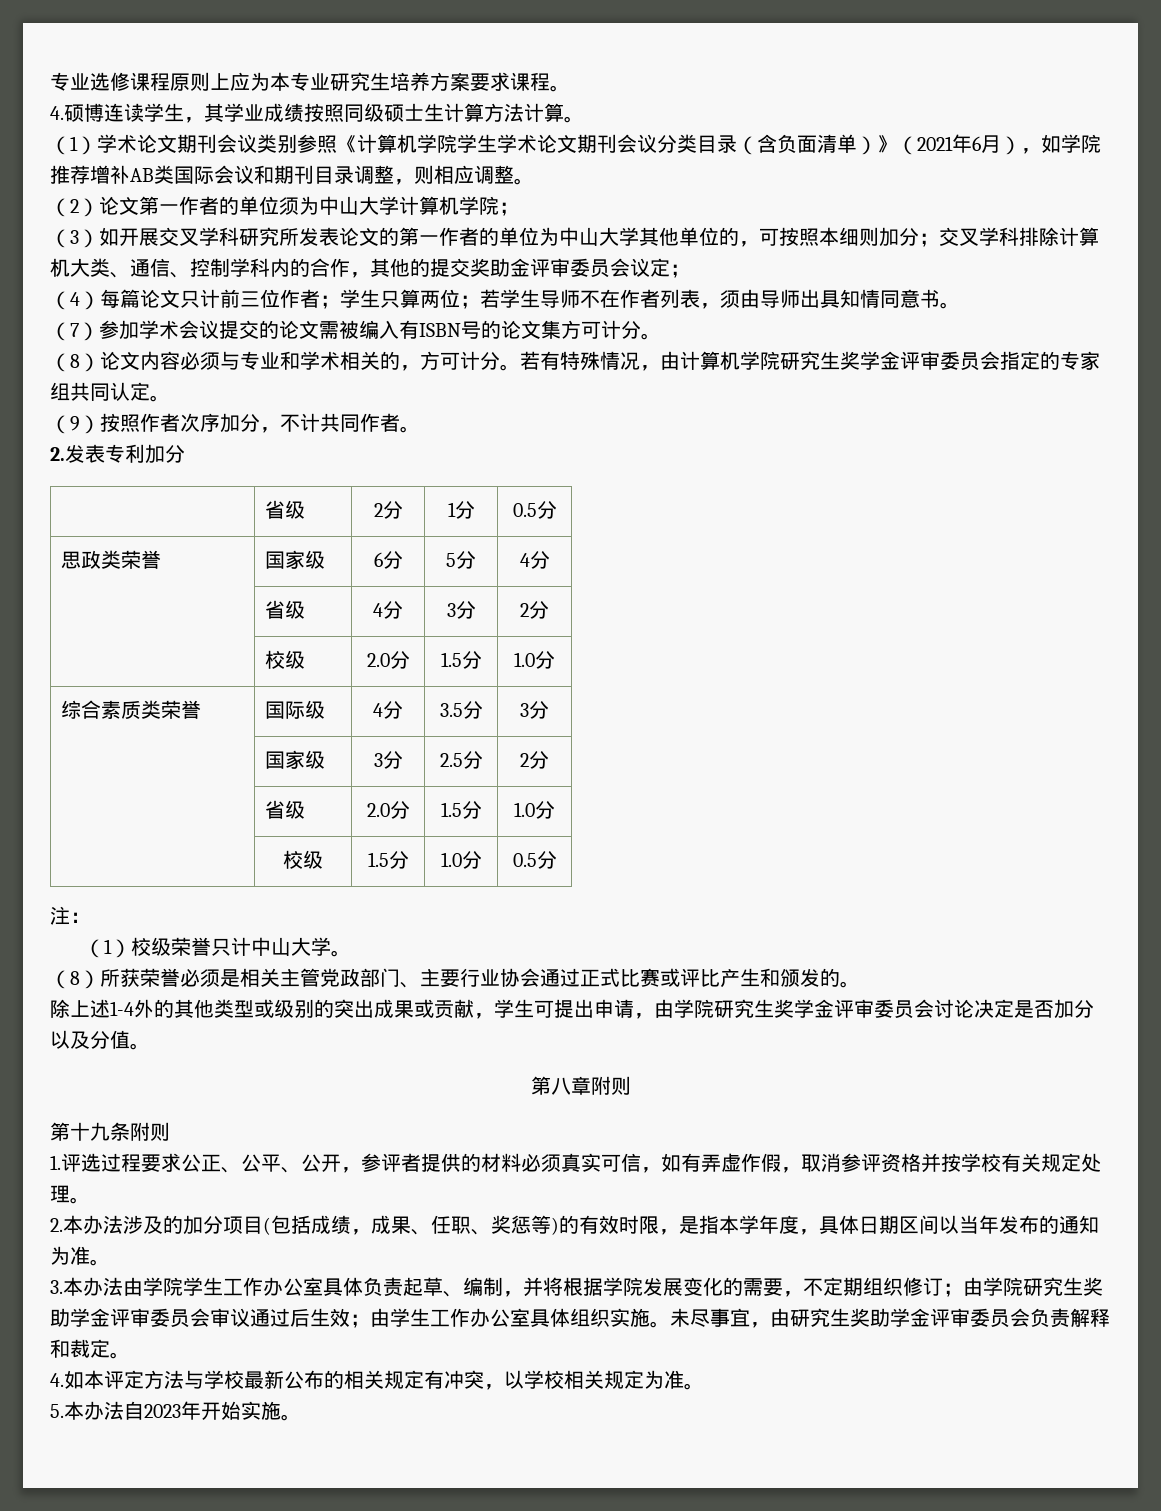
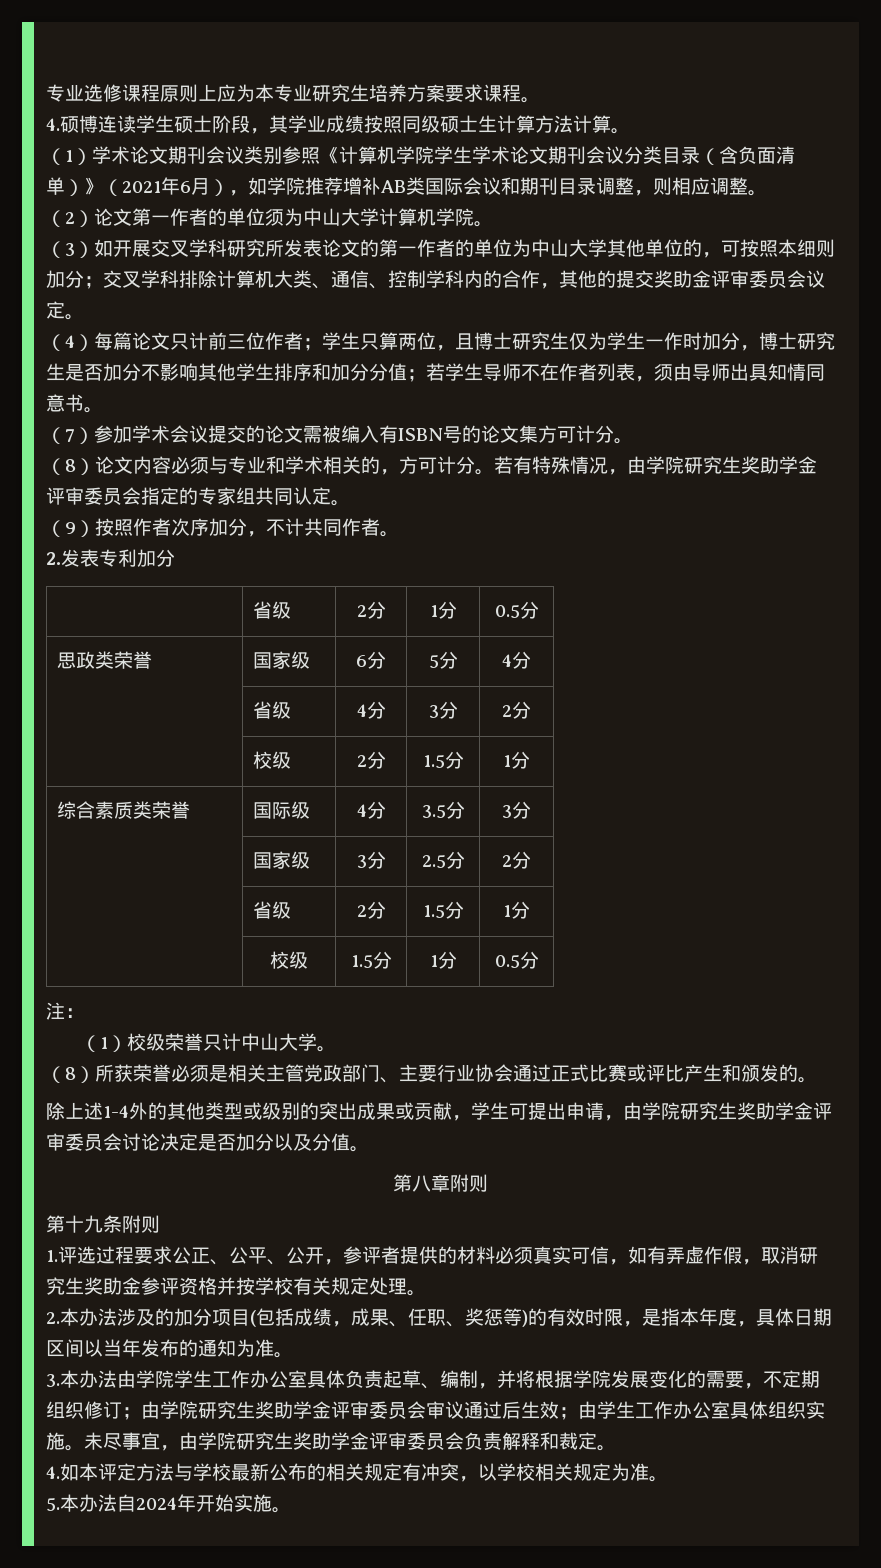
- 4.硕博连读学生，其学业成绩按照同级硕士生计算方法计算。
+ 4.硕博连读学生硕士阶段，其学业成绩按照同级硕士生计算方法计算。
- （2）论文第一作者的单位须为中山大学计算机学院；
+ （2）论文第一作者的单位须为中山大学计算机学院。
- （3）如开展交叉学科研究所发表论文的第一作者的单位为中山大学其他单位的，可按照本细则加分；交叉学科排除计算机大类、通信、控制学科内的合作，其他的提交奖助金评审委员会议定；
+ （3）如开展交叉学科研究所发表论文的第一作者的单位为中山大学其他单位的，可按照本细则加分；交叉学科排除计算机大类、通信、控制学科内的合作，其他的提交奖助金评审委员会议定。
- （4）每篇论文只计前三位作者；学生只算两位；若学生导师不在作者列表，须由导师出具知情同意书。
+ （4）每篇论文只计前三位作者；学生只算两位，且博士研究生仅为学生一作时加分，博士研究生是否加分不影响其他学生排序和加分分值；若学生导师不在作者列表，须由导师出具知情同意书。
- 若有特殊情况，由计算机学院研究生奖学金评审委员会指定的专家组共同认定。
+ 若有特殊情况，由学院研究生奖助学金评审委员会指定的专家组共同认定。
- | 校级 | 2.0分 | 1.5分 | 1.0分
+ | 校级 | 2分 | 1.5分 | 1分
- | 省级 | 2.0分 | 1.5分 | 1.0分
+ | 省级 | 2分 | 1.5分 | 1分
- | 校级 | 1.5分 | 1.0分 | 0.5分
+ | 校级 | 1.5分 | 1分 | 0.5分
- 除上述1-4外的其他类型或级别的突出成果或贡献，学生可提出申请，由学院研究生奖学金评审委员会讨论决定是否加分以及分值。
+ 除上述1-4外的其他类型或级别的突出成果或贡献，学生可提出申请，由学院研究生奖助学金评审委员会讨论决定是否加分以及分值。
- 1.评选过程要求公正、公平、公开，参评者提供的材料必须真实可信，如有弄虚作假，取消参评资格并按学校有关规定处理。
+ 1.评选过程要求公正、公平、公开，参评者提供的材料必须真实可信，如有弄虚作假，取消研究生奖助金参评资格并按学校有关规定处理。
- 2.本办法涉及的加分项目(包括成绩，成果、任职、奖惩等)的有效时限，是指本学年度，具体日期区间以当年发布的通知为准。
+ 2.本办法涉及的加分项目(包括成绩，成果、任职、奖惩等)的有效时限，是指本年度，具体日期区间以当年发布的通知为准。
- 未尽事宜，由研究生奖助学金评审委员会负责解释和裁定。
+ 未尽事宜，由学院研究生奖助学金评审委员会负责解释和裁定。
- 5.本办法自2023年开始实施。
+ 5.本办法自2024年开始实施。

